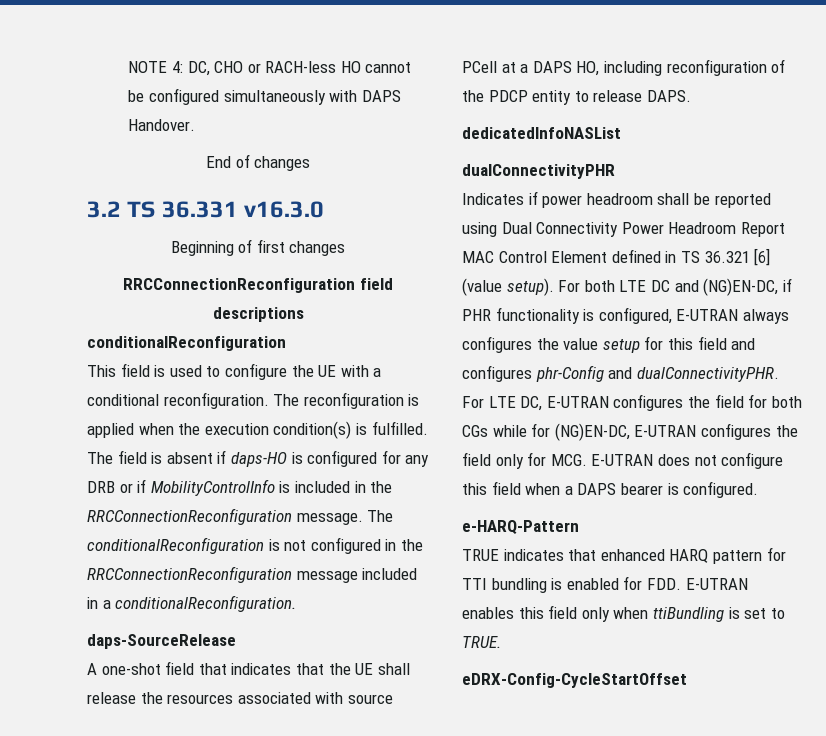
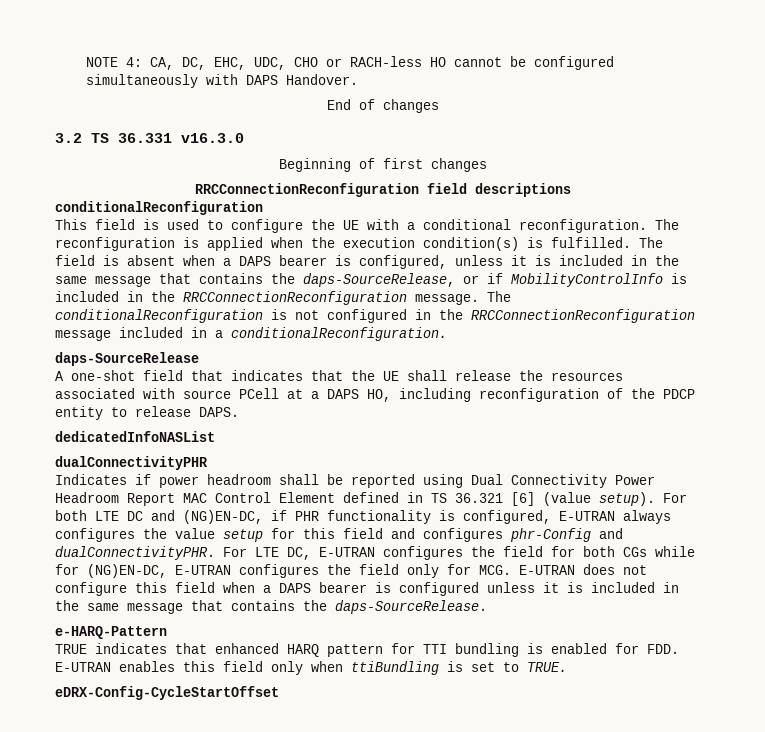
- NOTE 4: DC, CHO or RACH-less HO cannot be configured simultaneously with DAPS Handover.
+ NOTE 4: CA, DC, EHC, UDC, CHO or RACH-less HO cannot be configured simultaneously with DAPS Handover.
- The field is absent if daps-HO is configured for any DRB or if MobilityControlInfo is included in the RRCConnectionReconfiguration message.
+ The field is absent when a DAPS bearer is configured, unless it is included in the same message that contains the daps-SourceRelease, or if MobilityControlInfo is included in the RRCConnectionReconfiguration message.
- For LTE DC, E-UTRAN configures the field for both CGs while for (NG)EN-DC, E-UTRAN configures the field only for MCG. E-UTRAN does not configure this field when a DAPS bearer is configured.
+ For LTE DC, E-UTRAN configures the field for both CGs while for (NG)EN-DC, E-UTRAN configures the field only for MCG. E-UTRAN does not configure this field when a DAPS bearer is configured unless it is included in the same message that contains the daps-SourceRelease.

